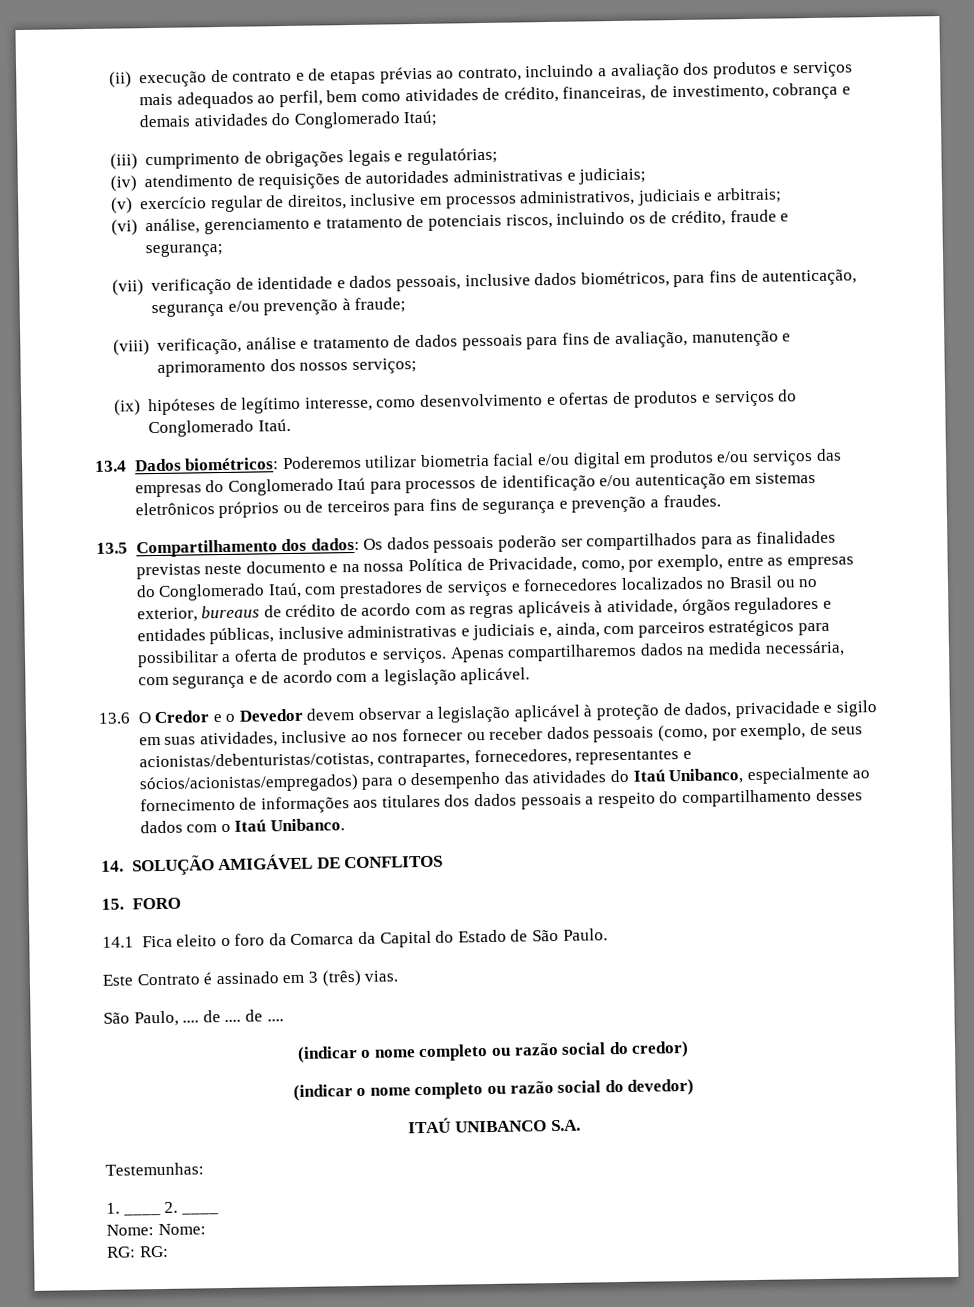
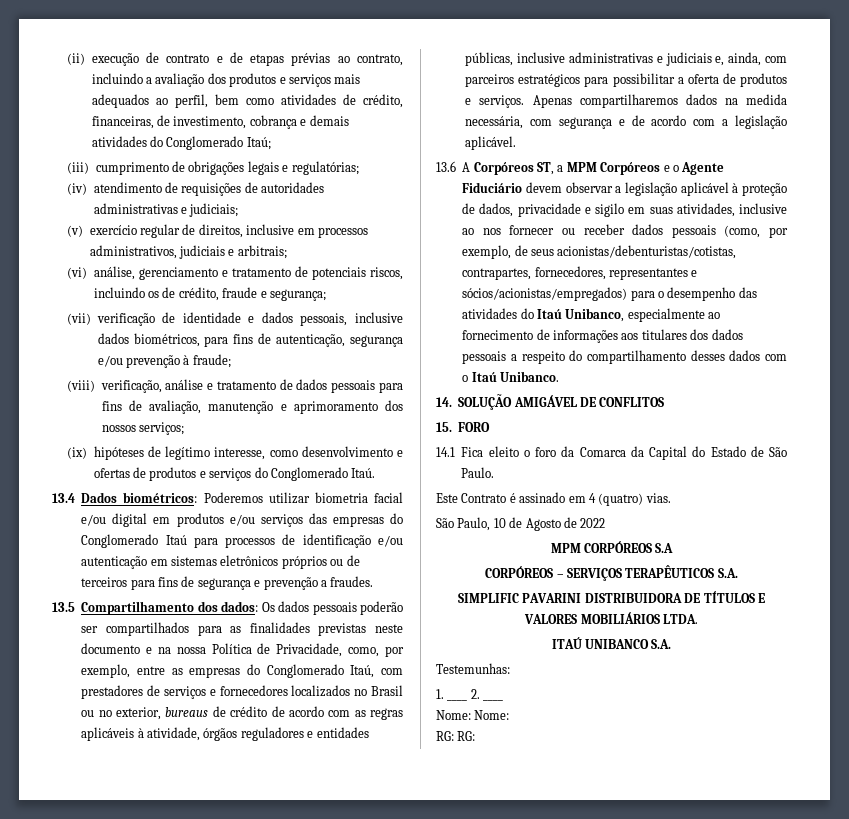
- 13.6 O Credor e o Devedor devem observar a legislação aplicável à proteção de dados, privacidade e sigilo em suas atividades, inclusive ao nos fornecer ou receber dados pessoais (como, por exemplo, de seus acionistas/debenturistas/cotistas, contrapartes, fornecedores, representantes e sócios/acionistas/empregados) para o desempenho das atividades do Itaú Unibanco, especialmente ao fornecimento de informações aos titulares dos dados pessoais a respeito do compartilhamento desses dados com o Itaú Unibanco.
+ 13.6 A Corpóreos ST, a MPM Corpóreos e o Agente Fiduciário devem observar a legislação aplicável à proteção de dados, privacidade e sigilo em suas atividades, inclusive ao nos fornecer ou receber dados pessoais (como, por exemplo, de seus acionistas/debenturistas/cotistas, contrapartes, fornecedores, representantes e sócios/acionistas/empregados) para o desempenho das atividades do Itaú Unibanco, especialmente ao fornecimento de informações aos titulares dos dados pessoais a respeito do compartilhamento desses dados com o Itaú Unibanco.
- Este Contrato é assinado em 3 (três) vias.
+ Este Contrato é assinado em 4 (quatro) vias.
- São Paulo, .... de .... de ....
- (indicar o nome completo ou razão social do credor)
- (indicar o nome completo ou razão social do devedor)
+ São Paulo, 10 de Agosto de 2022
+ MPM CORPÓREOS S.A
+ CORPÓREOS – SERVIÇOS TERAPÊUTICOS S.A.
+ SIMPLIFIC PAVARINI DISTRIBUIDORA DE TÍTULOS E VALORES MOBILIÁRIOS LTDA.

